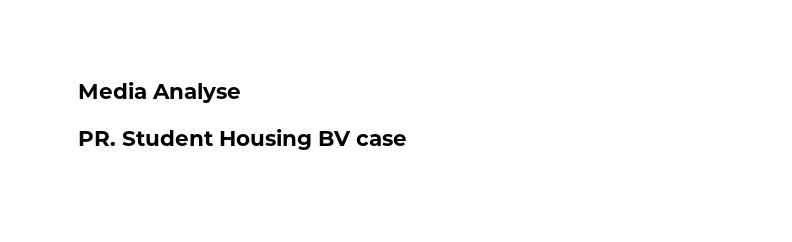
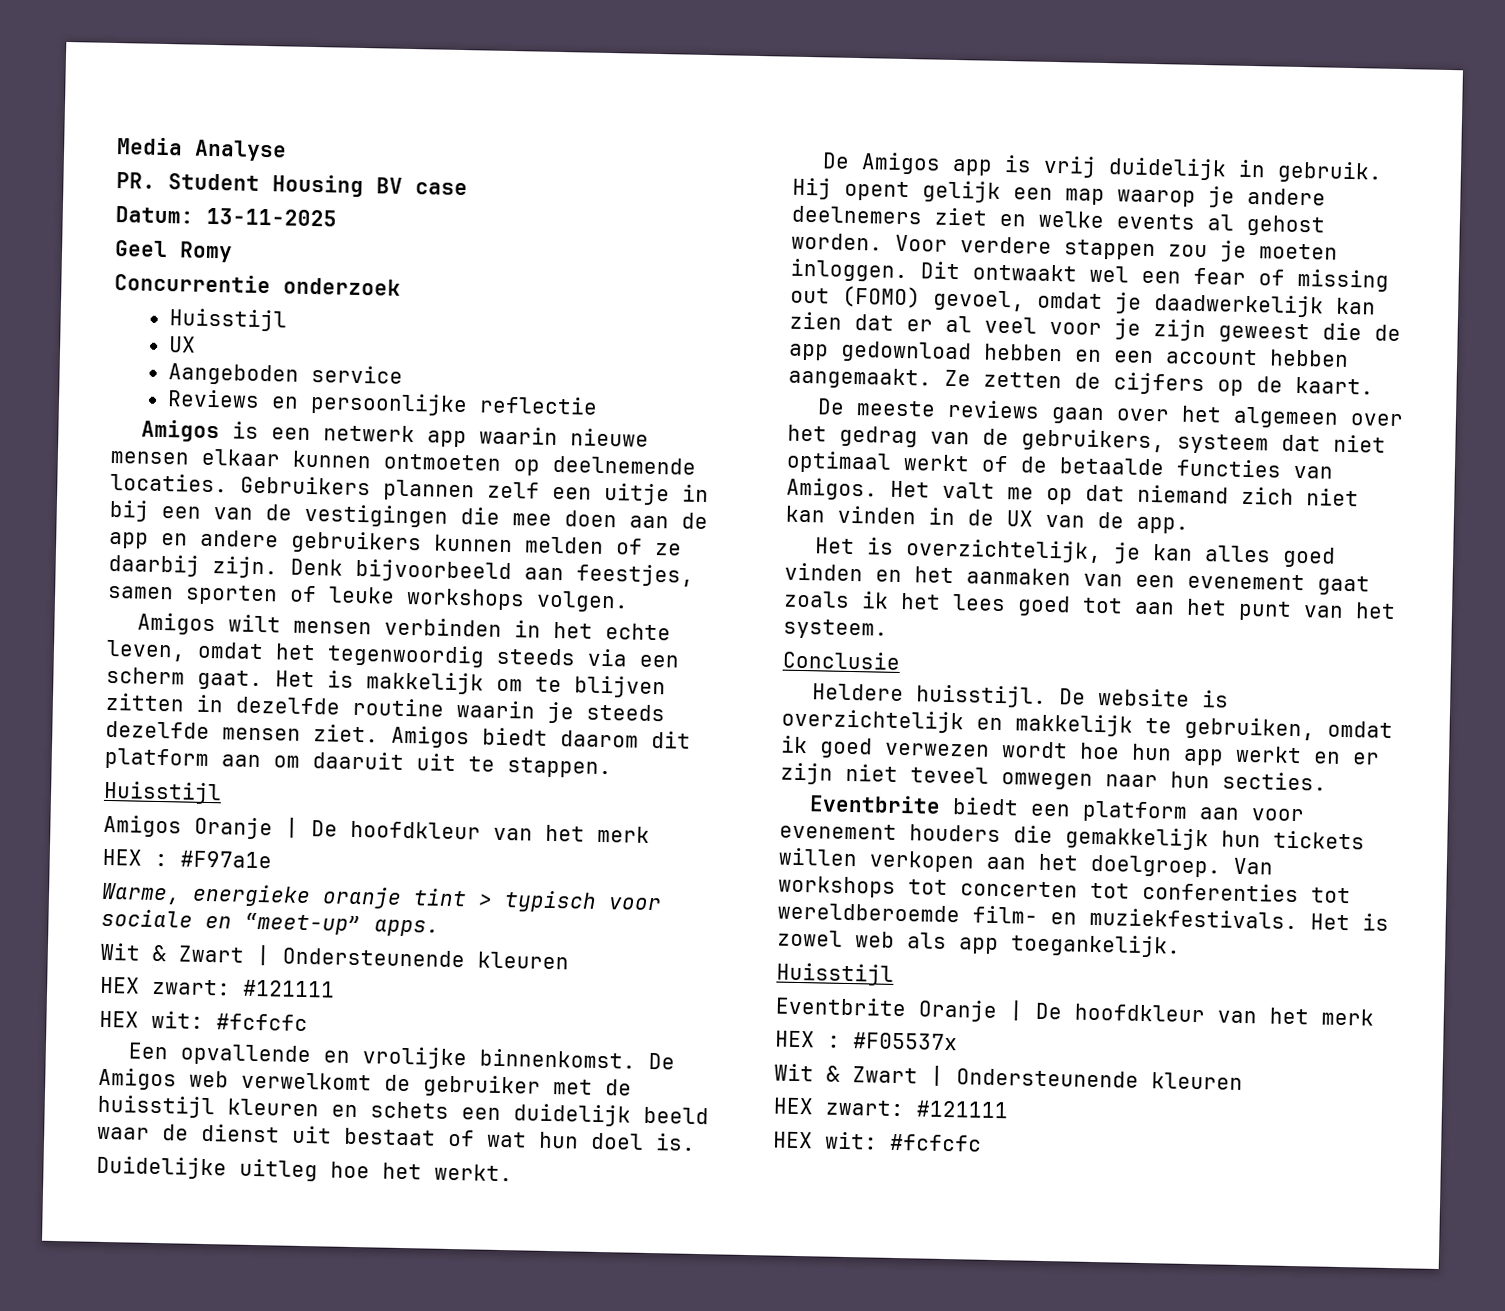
+ Datum: 13-11-2025
+ Geel Romy
+ Concurrentie onderzoek
+ Huisstijl
+ UX
+ Aangeboden service
+ Reviews en persoonlijke reflectie
+ Amigos is een netwerk app waarin nieuwe mensen elkaar kunnen ontmoeten op deelnemende locaties. Gebruikers plannen zelf een uitje in bij een van de vestigingen die mee doen aan de app en andere gebruikers kunnen melden of ze daarbij zijn. Denk bijvoorbeeld aan feestjes, samen sporten of leuke workshops volgen.
+ Amigos wilt mensen verbinden in het echte leven, omdat het tegenwoordig steeds via een scherm gaat. Het is makkelijk om te blijven zitten in dezelfde routine waarin je steeds dezelfde mensen ziet. Amigos biedt daarom dit platform aan om daaruit uit te stappen.
+ Huisstijl
+ Amigos Oranje | De hoofdkleur van het merk
+ HEX : #F97a1e
+ Warme, energieke oranje tint > typisch voor sociale en “meet-up” apps.
+ Wit & Zwart | Ondersteunende kleuren
+ HEX zwart: #121111
+ HEX wit: #fcfcfc
+ Een opvallende en vrolijke binnenkomst. De Amigos web verwelkomt de gebruiker met de huisstijl kleuren en schets een duidelijk beeld waar de dienst uit bestaat of wat hun doel is.
+ Duidelijke uitleg hoe het werkt.
+ De Amigos app is vrij duidelijk in gebruik. Hij opent gelijk een map waarop je andere deelnemers ziet en welke events al gehost worden. Voor verdere stappen zou je moeten inloggen. Dit ontwaakt wel een fear of missing out (FOMO) gevoel, omdat je daadwerkelijk kan zien dat er al veel voor je zijn geweest die de app gedownload hebben en een account hebben aangemaakt. Ze zetten de cijfers op de kaart.
+ De meeste reviews gaan over het algemeen over het gedrag van de gebruikers, systeem dat niet optimaal werkt of de betaalde functies van Amigos. Het valt me op dat niemand zich niet kan vinden in de UX van de app.
+ Het is overzichtelijk, je kan alles goed vinden en het aanmaken van een evenement gaat zoals ik het lees goed tot aan het punt van het systeem.
+ Conclusie
+ Heldere huisstijl. De website is overzichtelijk en makkelijk te gebruiken, omdat ik goed verwezen wordt hoe hun app werkt en er zijn niet teveel omwegen naar hun secties.
+ Eventbrite biedt een platform aan voor evenement houders die gemakkelijk hun tickets willen verkopen aan het doelgroep. Van workshops tot concerten tot conferenties tot wereldberoemde film- en muziekfestivals. Het is zowel web als app toegankelijk.
+ Huisstijl
+ Eventbrite Oranje | De hoofdkleur van het merk
+ HEX : #F05537x
+ Wit & Zwart | Ondersteunende kleuren
+ HEX zwart: #121111
+ HEX wit: #fcfcfc

